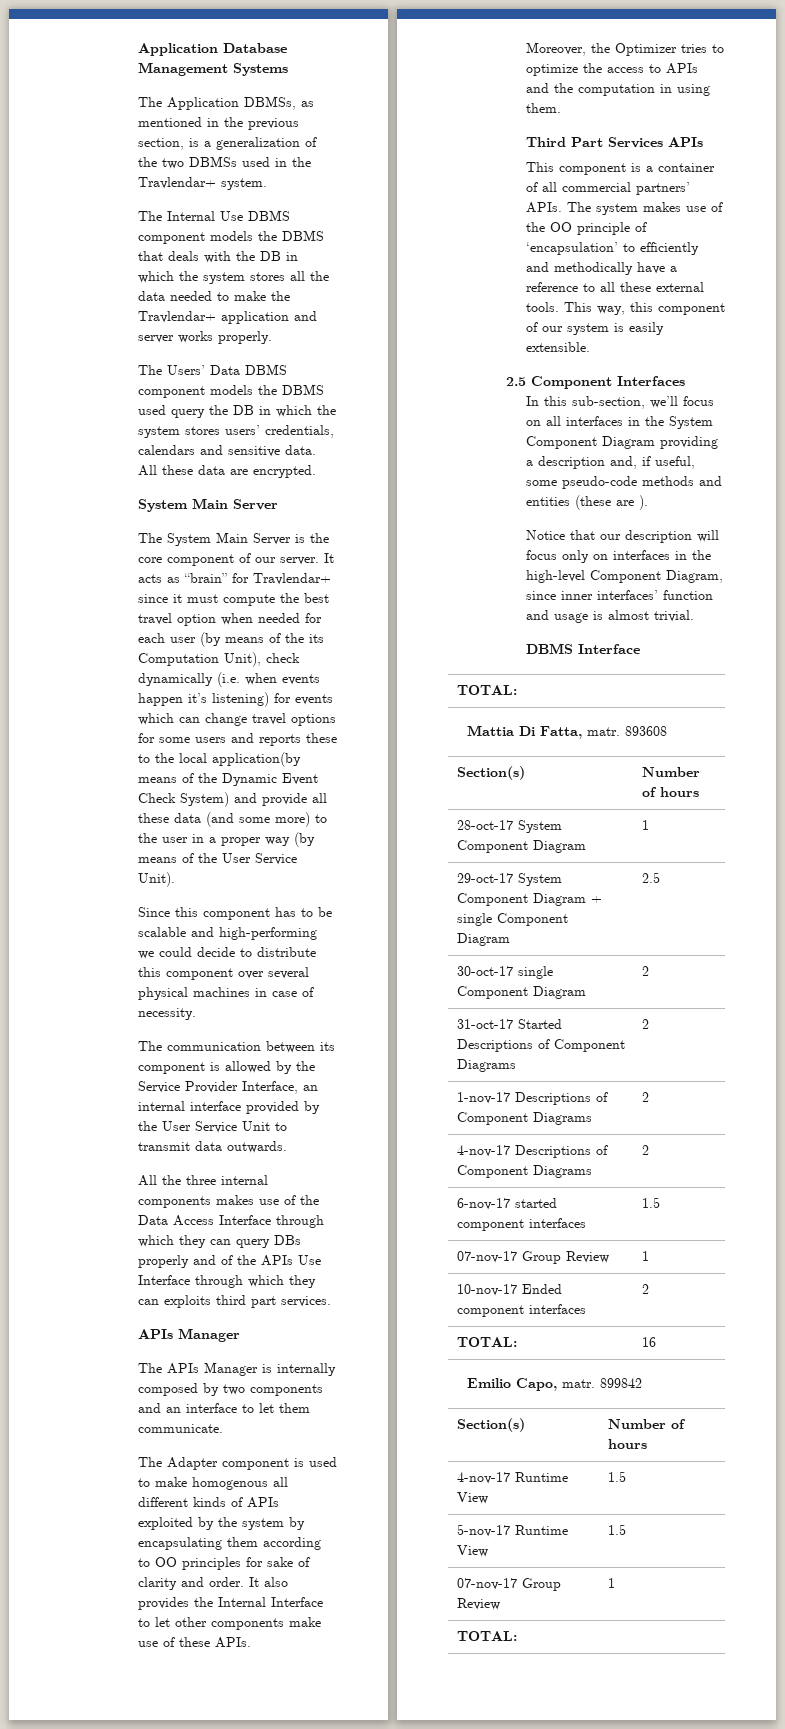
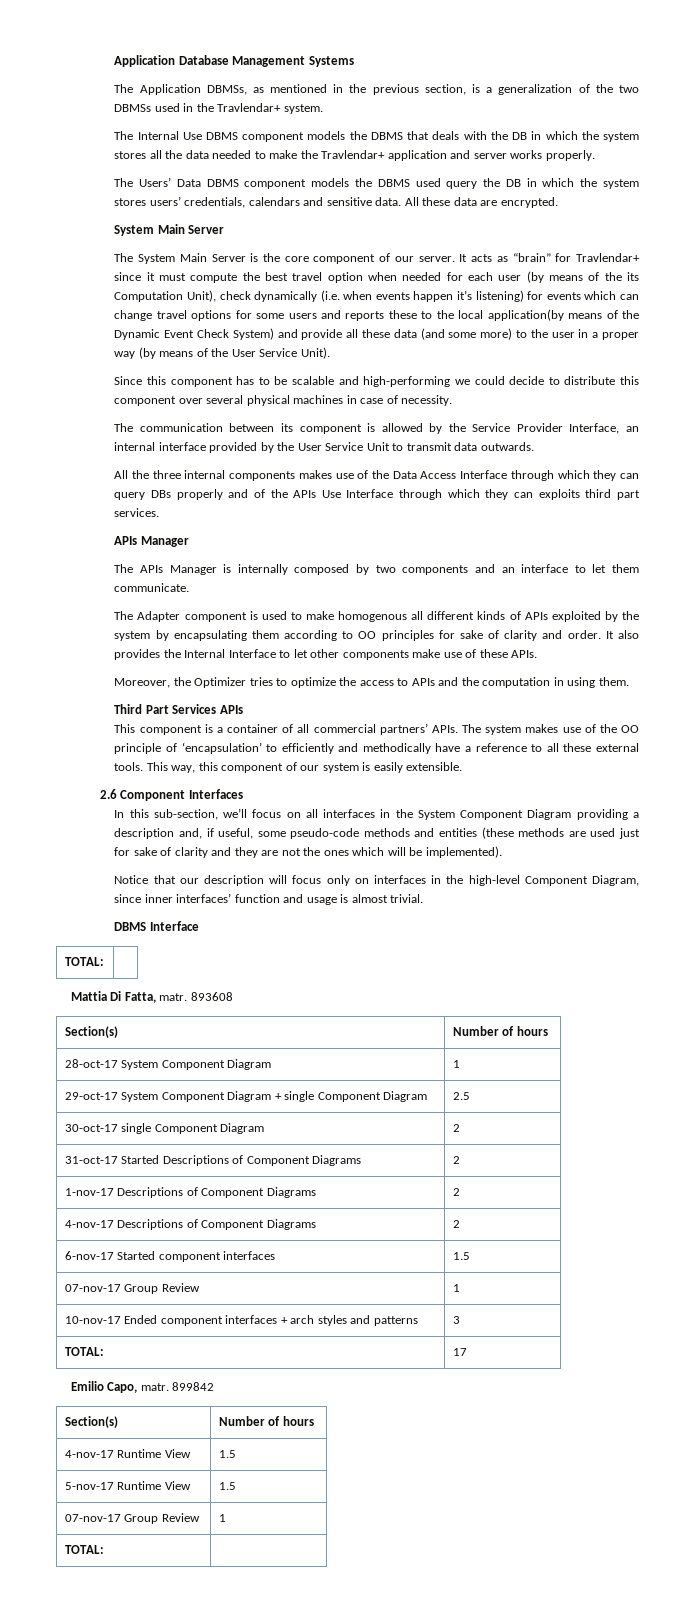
- 2.5 Component Interfaces
+ 2.6 Component Interfaces
- In this sub-section, we’ll focus on all interfaces in the System Component Diagram providing a description and, if useful, some pseudo-code methods and entities (these are ).
+ In this sub-section, we’ll focus on all interfaces in the System Component Diagram providing a description and, if useful, some pseudo-code methods and entities (these methods are used just for sake of clarity and they are not the ones which will be implemented).
- 6-nov-17 started component interfaces | 1.5
+ 6-nov-17 Started component interfaces | 1.5
- 10-nov-17 Ended component interfaces | 2
- TOTAL: | 16
+ 10-nov-17 Ended component interfaces + arch styles and patterns | 3
+ TOTAL: | 17

